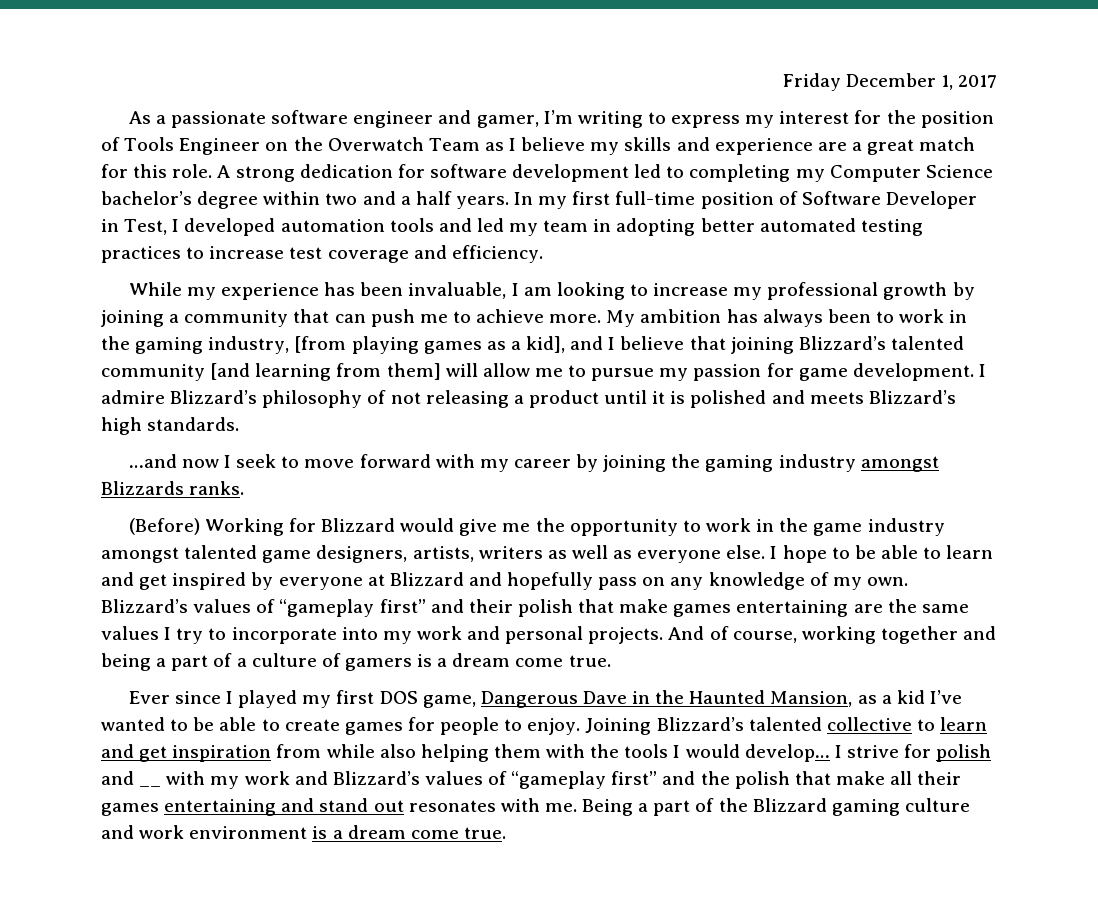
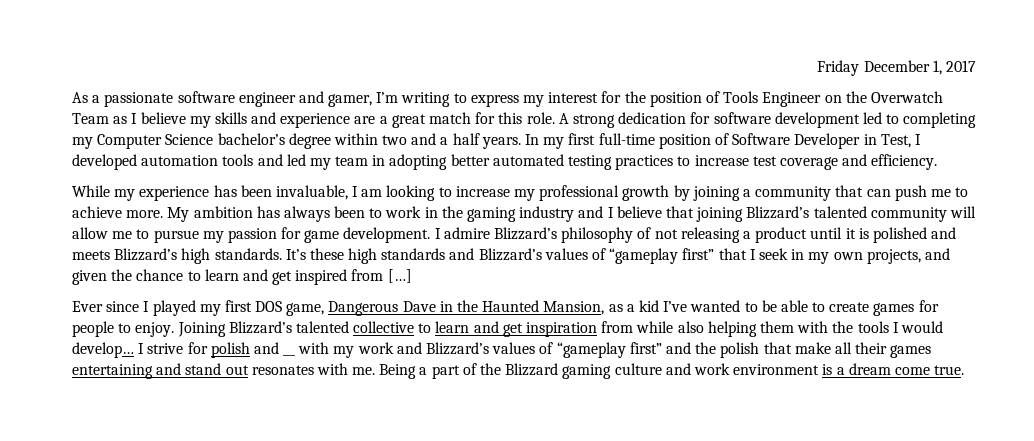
- My ambition has always been to work in the gaming industry, [from playing games as a kid], and I believe that joining Blizzard’s talented community [and learning from them] will allow me to pursue my passion for game development.
+ My ambition has always been to work in the gaming industry and I believe that joining Blizzard’s talented community will allow me to pursue my passion for game development.
- I admire Blizzard’s philosophy of not releasing a product until it is polished and meets Blizzard’s high standards.
- …and now I seek to move forward with my career by joining the gaming industry amongst Blizzards ranks.
- (Before) Working for Blizzard would give me the opportunity to work in the game industry amongst talented game designers, artists, writers as well as everyone else. I hope to be able to learn and get inspired by everyone at Blizzard and hopefully pass on any knowledge of my own. Blizzard’s values of “gameplay first” and their polish that make games entertaining are the same values I try to incorporate into my work and personal projects. And of course, working together and being a part of a culture of gamers is a dream come true.
+ I admire Blizzard’s philosophy of not releasing a product until it is polished and meets Blizzard’s high standards. It’s these high standards and Blizzard’s values of “gameplay first” that I seek in my own projects, and given the chance to learn and get inspired from […]

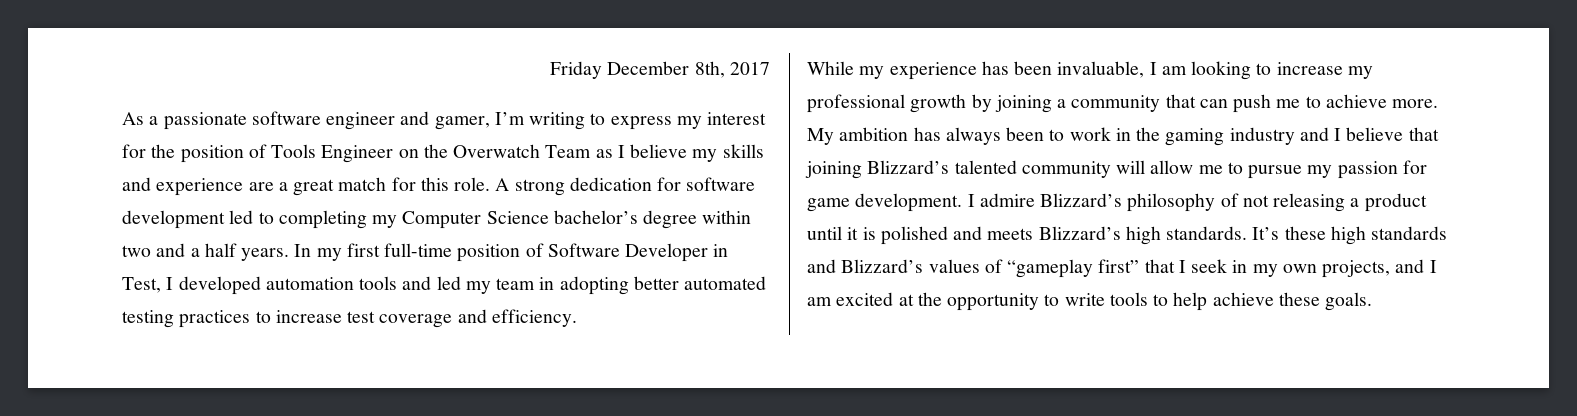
- Friday December 1, 2017
+ Friday December 8th, 2017
- It’s these high standards and Blizzard’s values of “gameplay first” that I seek in my own projects, and given the chance to learn and get inspired from […]
- Ever since I played my first DOS game, Dangerous Dave in the Haunted Mansion, as a kid I’ve wanted to be able to create games for people to enjoy. Joining Blizzard’s talented collective to learn and get inspiration from while also helping them with the tools I would develop… I strive for polish and __ with my work and Blizzard’s values of “gameplay first” and the polish that make all their games entertaining and stand out resonates with me. Being a part of the Blizzard gaming culture and work environment is a dream come true.
+ It’s these high standards and Blizzard’s values of “gameplay first” that I seek in my own projects, and I am excited at the opportunity to write tools to help achieve these goals.

